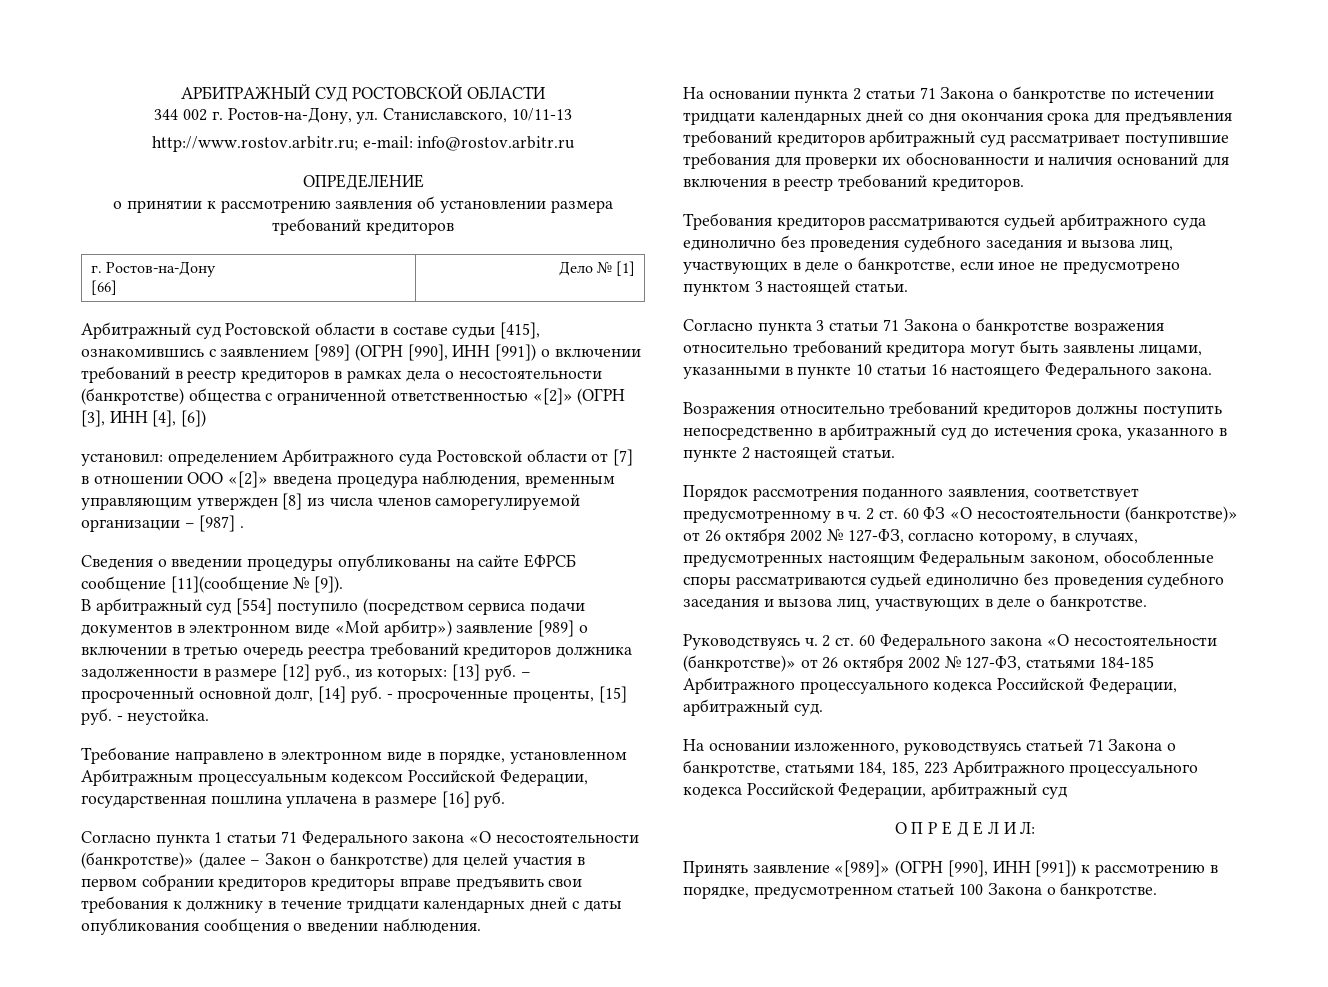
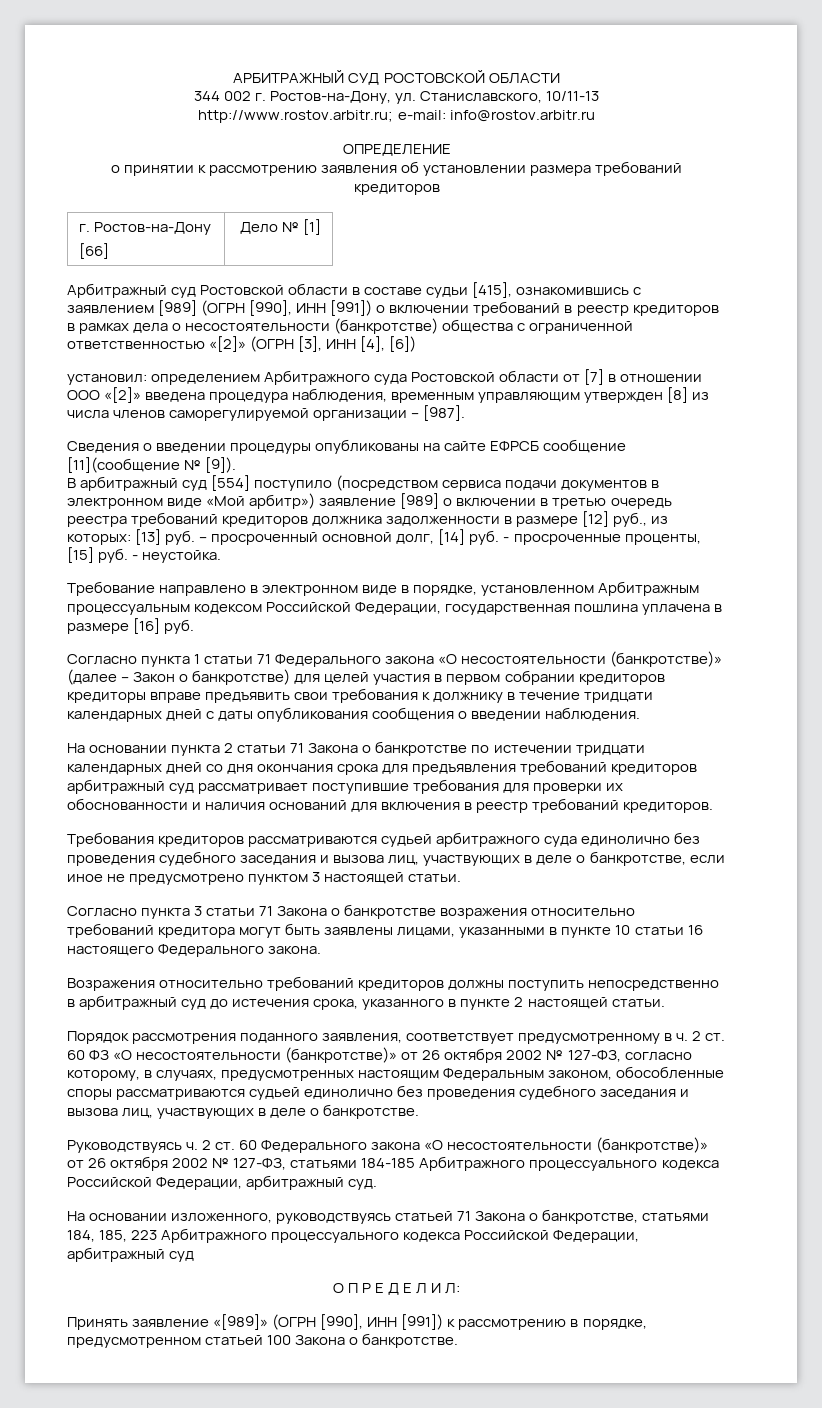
- установил: определением Арбитражного суда Ростовской области от [7] в отношении ООО «[2]» введена процедура наблюдения, временным управляющим утвержден [8] из числа членов саморегулируемой организации – [987] .
+ установил: определением Арбитражного суда Ростовской области от [7] в отношении ООО «[2]» введена процедура наблюдения, временным управляющим утвержден [8] из числа членов саморегулируемой организации – [987].

